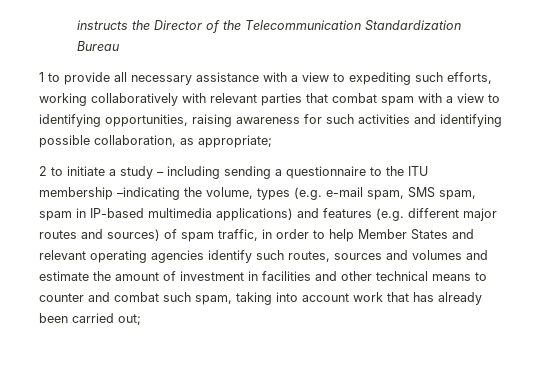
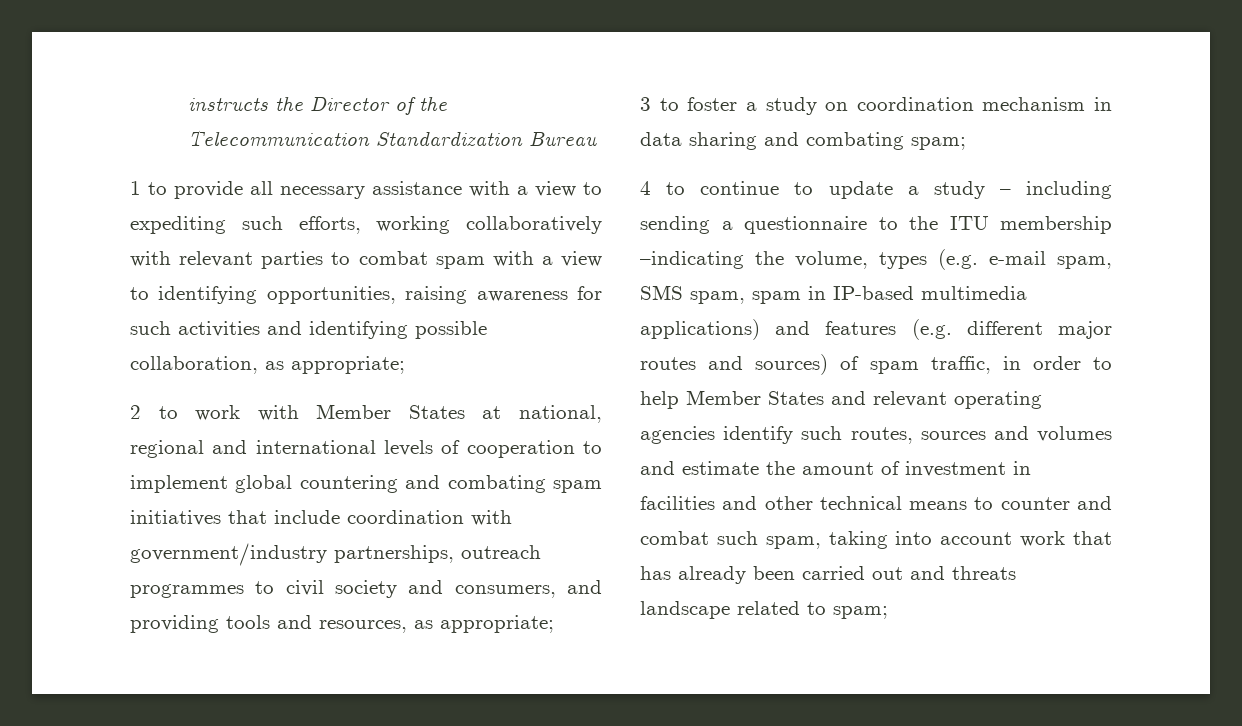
- 1 to provide all necessary assistance with a view to expediting such efforts, working collaboratively with relevant parties that combat spam with a view to identifying opportunities, raising awareness for such activities and identifying possible collaboration, as appropriate;
+ 1 to provide all necessary assistance with a view to expediting such efforts, working collaboratively with relevant parties to combat spam with a view to identifying opportunities, raising awareness for such activities and identifying possible collaboration, as appropriate;
- 2 to initiate a study – including sending a questionnaire to the ITU membership –indicating the volume, types (e.g. e-mail spam, SMS spam, spam in IP-based multimedia applications) and features (e.g. different major routes and sources) of spam traffic, in order to help Member States and relevant operating agencies identify such routes, sources and volumes and estimate the amount of investment in facilities and other technical means to counter and combat such spam, taking into account work that has already been carried out;
+ 2 to work with Member States at national, regional and international levels of cooperation to implement global countering and combating spam initiatives that include coordination with government/industry partnerships, outreach programmes to civil society and consumers, and providing tools and resources, as appropriate;
+ 3 to foster a study on coordination mechanism in data sharing and combating spam;
+ 4 to continue to update a study – including sending a questionnaire to the ITU membership –indicating the volume, types (e.g. e-mail spam, SMS spam, spam in IP-based multimedia applications) and features (e.g. different major routes and sources) of spam traffic, in order to help Member States and relevant operating agencies identify such routes, sources and volumes and estimate the amount of investment in facilities and other technical means to counter and combat such spam, taking into account work that has already been carried out and threats landscape related to spam;

